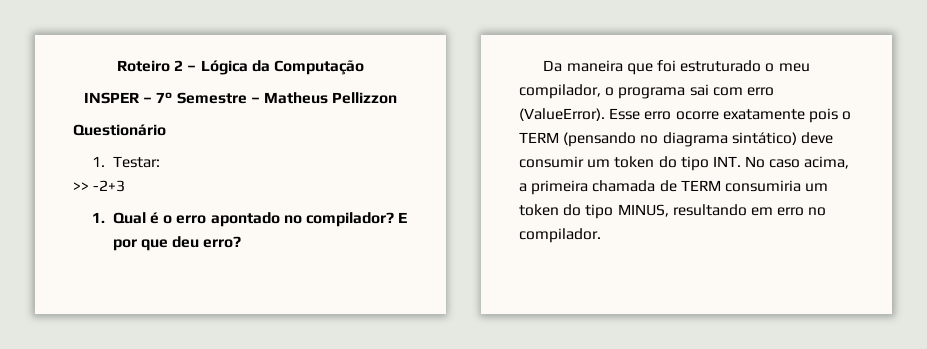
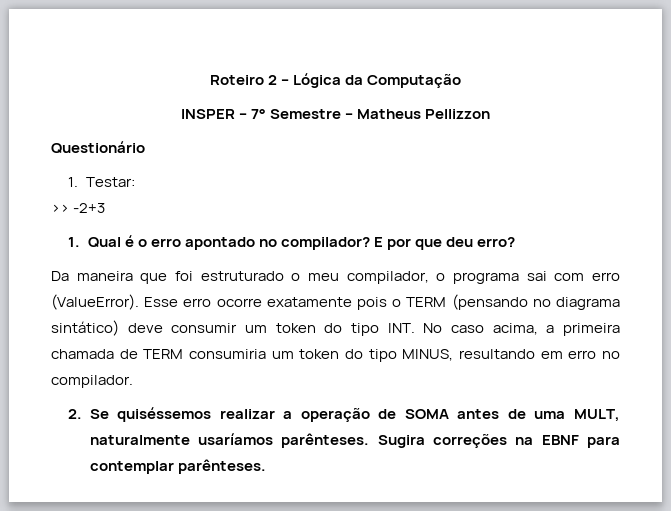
+ 2. Se quiséssemos realizar a operação de SOMA antes de uma MULT, naturalmente usaríamos parênteses. Sugira correções na EBNF para contemplar parênteses.

